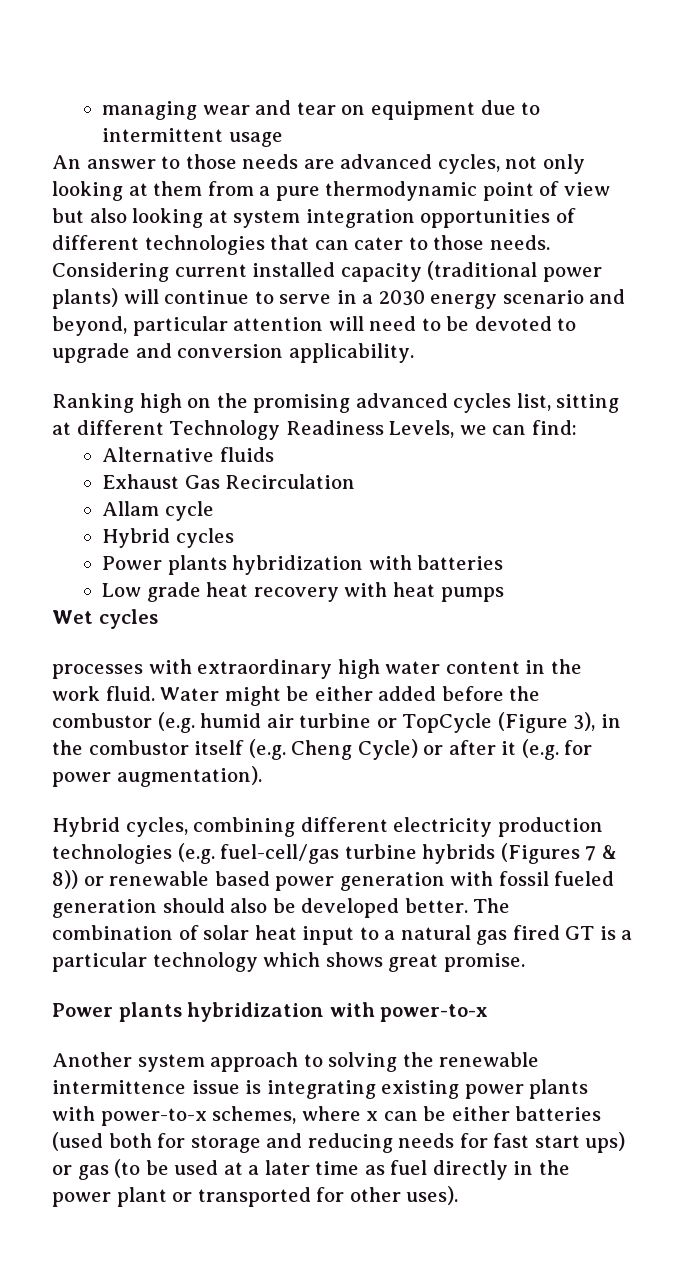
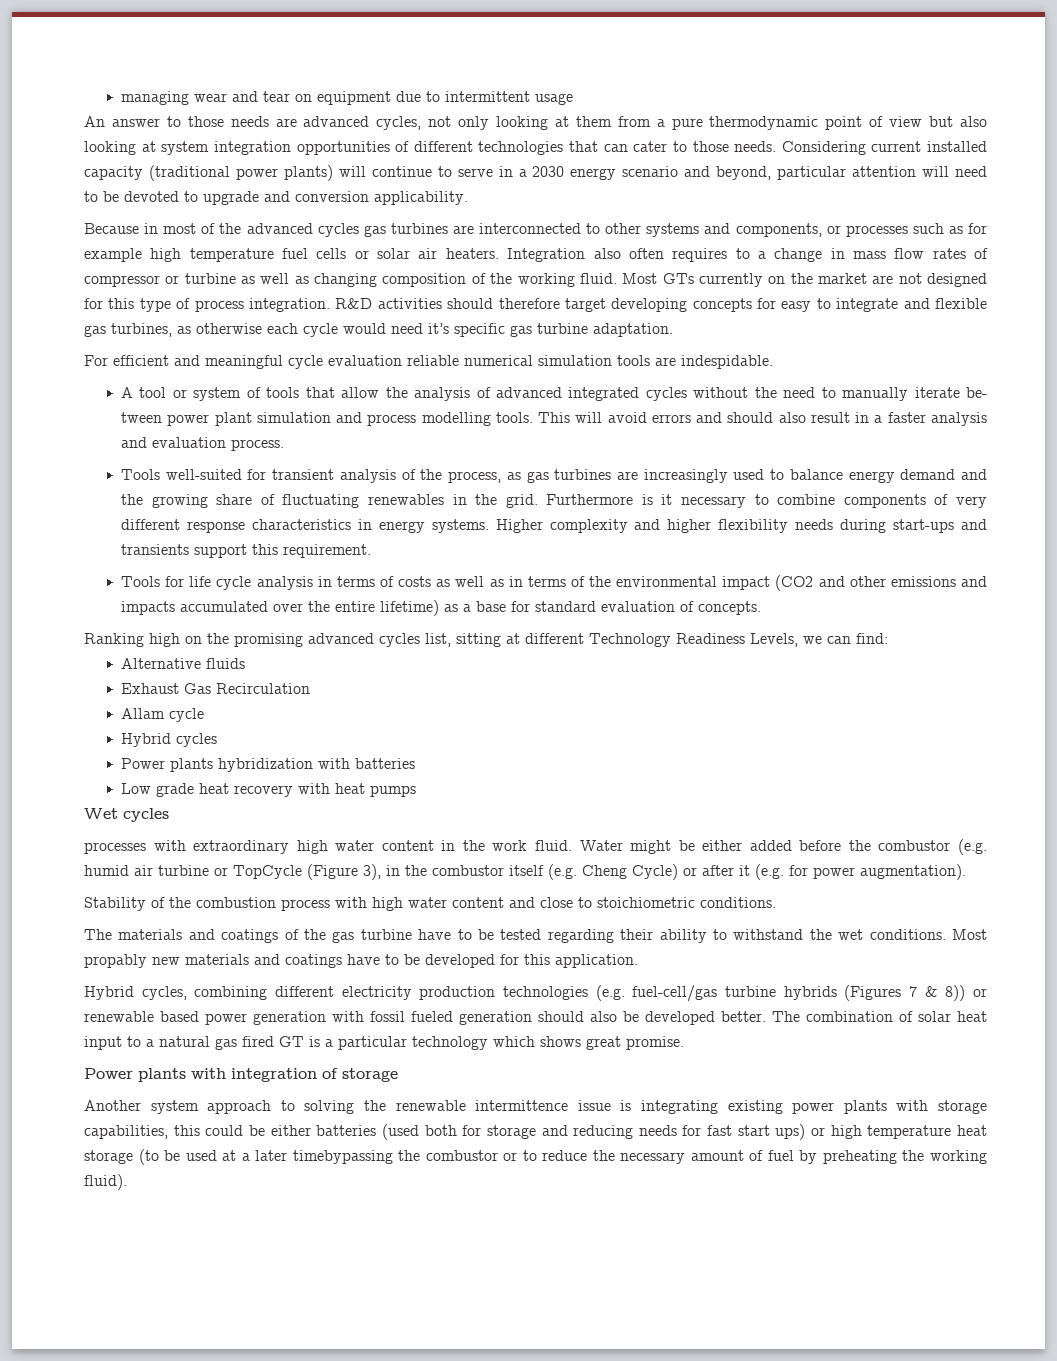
+ Because in most of the advanced cycles gas turbines are interconnected to other systems and components, or processes such as for example high temperature fuel cells or solar air heaters. Integration also often requires to a change in mass flow rates of compressor or turbine as well as changing composition of the working fluid. Most GTs currently on the market are not designed for this type of process integration. R&D activities should therefore target developing concepts for easy to integrate and flexible gas turbines, as otherwise each cycle would need it’s specific gas turbine adaptation.
+ For efficient and meaningful cycle evaluation reliable numerical simulation tools are indespidable.
+ A tool or system of tools that allow the analysis of advanced integrated cycles without the need to manually iterate be- tween power plant simulation and process modelling tools. This will avoid errors and should also result in a faster analysis and evaluation process.
+ Tools well-suited for transient analysis of the process, as gas turbines are increasingly used to balance energy demand and the growing share of fluctuating renewables in the grid. Furthermore is it necessary to combine components of very different response characteristics in energy systems. Higher complexity and higher flexibility needs during start-ups and transients support this requirement.
+ Tools for life cycle analysis in terms of costs as well as in terms of the environmental impact (CO2 and other emissions and impacts accumulated over the entire lifetime) as a base for standard evaluation of concepts.
+ Stability of the combustion process with high water content and close to stoichiometric conditions.
+ The materials and coatings of the gas turbine have to be tested regarding their ability to withstand the wet conditions. Most propably new materials and coatings have to be developed for this application.
- Power plants hybridization with power-to-x
+ Power plants with integration of storage
- Another system approach to solving the renewable intermittence issue is integrating existing power plants with power-to-x schemes, where x can be either batteries (used both for storage and reducing needs for fast start ups) or gas (to be used at a later time as fuel directly in the power plant or transported for other uses).
+ Another system approach to solving the renewable intermittence issue is integrating existing power plants with storage capabilities, this could be either batteries (used both for storage and reducing needs for fast start ups) or high temperature heat storage (to be used at a later timebypassing the combustor or to reduce the necessary amount of fuel by preheating the working fluid).

